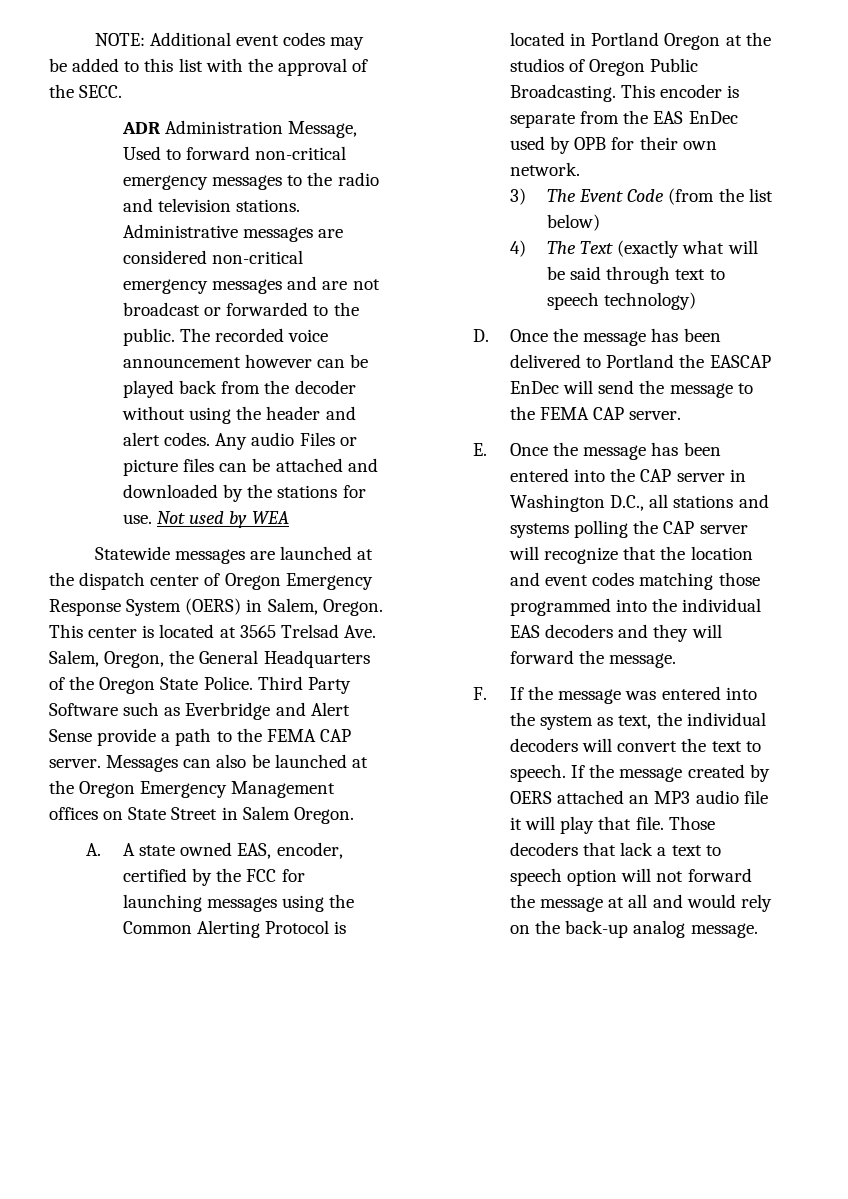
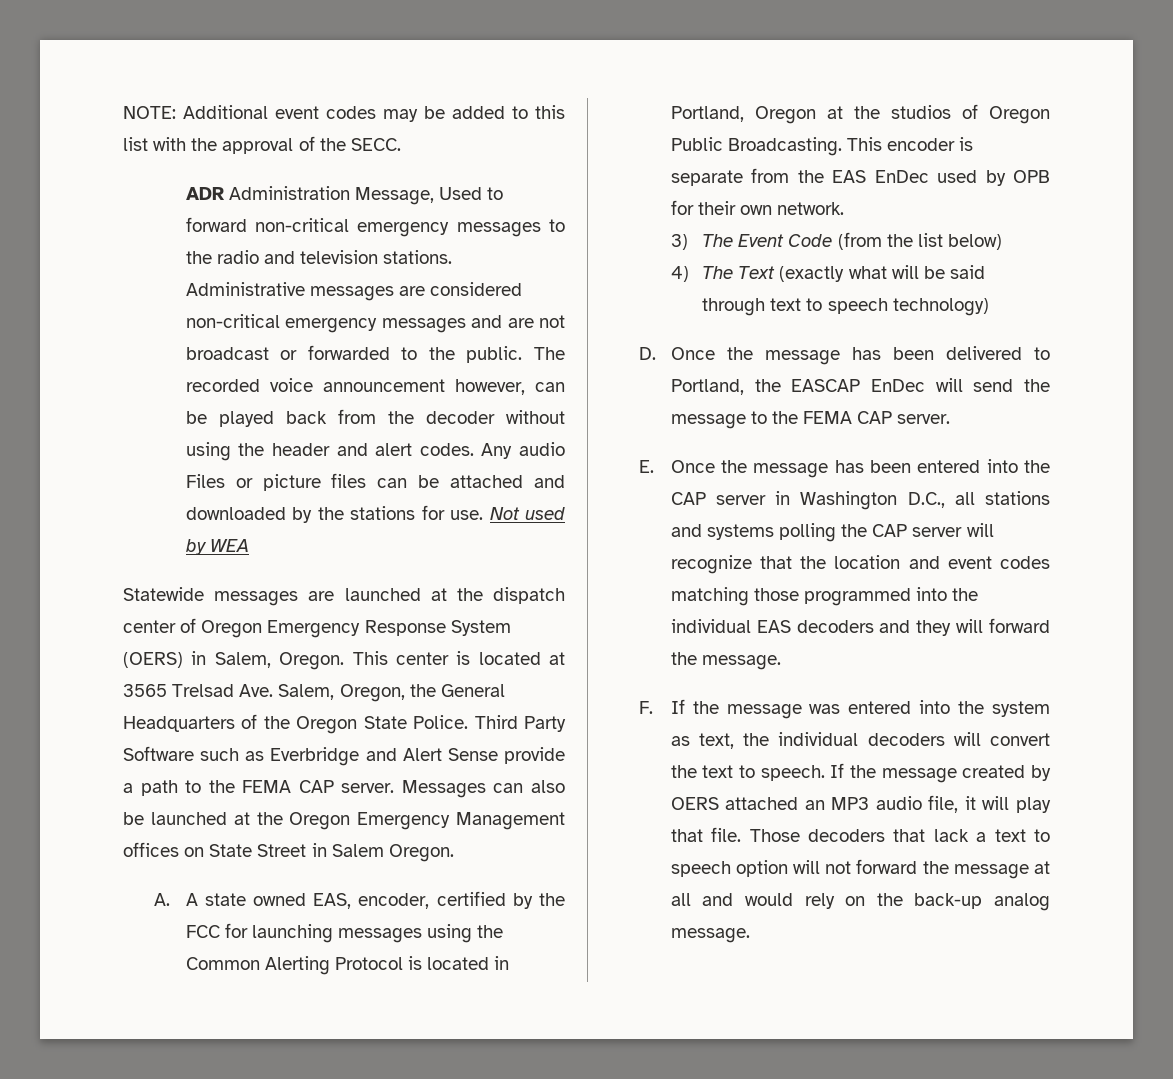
- The recorded voice announcement however can be played back from the decoder without using the header and alert codes.
+ The recorded voice announcement however, can be played back from the decoder without using the header and alert codes.
- A. A state owned EAS, encoder, certified by the FCC for launching messages using the Common Alerting Protocol is located in Portland Oregon at the studios of Oregon Public Broadcasting.
+ A. A state owned EAS, encoder, certified by the FCC for launching messages using the Common Alerting Protocol is located in Portland, Oregon at the studios of Oregon Public Broadcasting.
- D. Once the message has been delivered to Portland the EASCAP EnDec will send the message to the FEMA CAP server.
+ D. Once the message has been delivered to Portland, the EASCAP EnDec will send the message to the FEMA CAP server.
- If the message created by OERS attached an MP3 audio file it will play that file.
+ If the message created by OERS attached an MP3 audio file, it will play that file.

